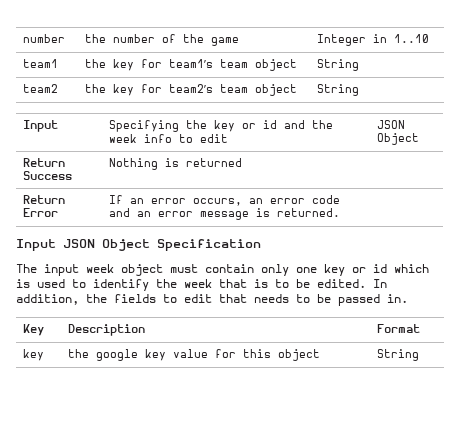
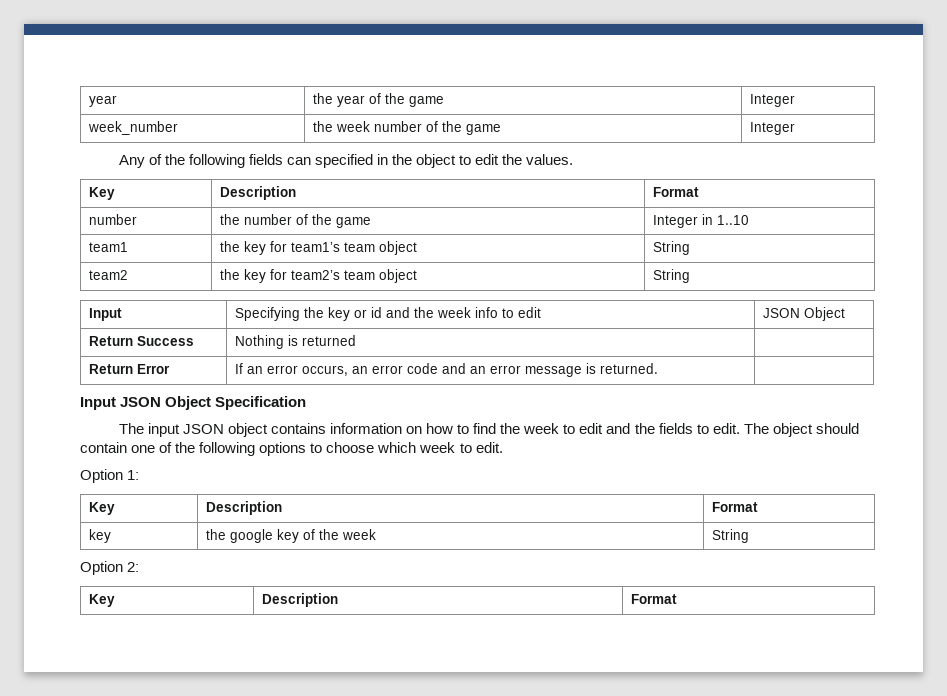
+ year | the year of the game | Integer
+ week_number | the week number of the game | Integer
+ Any of the following fields can specified in the object to edit the values.
+ Key | Description | Format
- The input week object must contain only one key or id which is used to identify the week that is to be edited. In addition, the fields to edit that needs to be passed in.
+ The input JSON object contains information on how to find the week to edit and the fields to edit. The object should contain one of the following options to choose which week to edit.
+ Option 1:
- key | the google key value for this object | String
+ key | the google key of the week | String
+ Option 2:
+ Key | Description | Format

